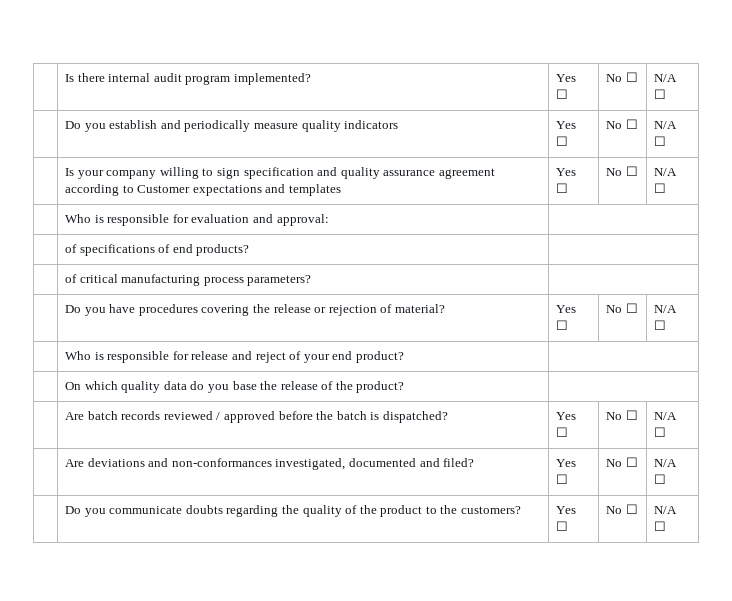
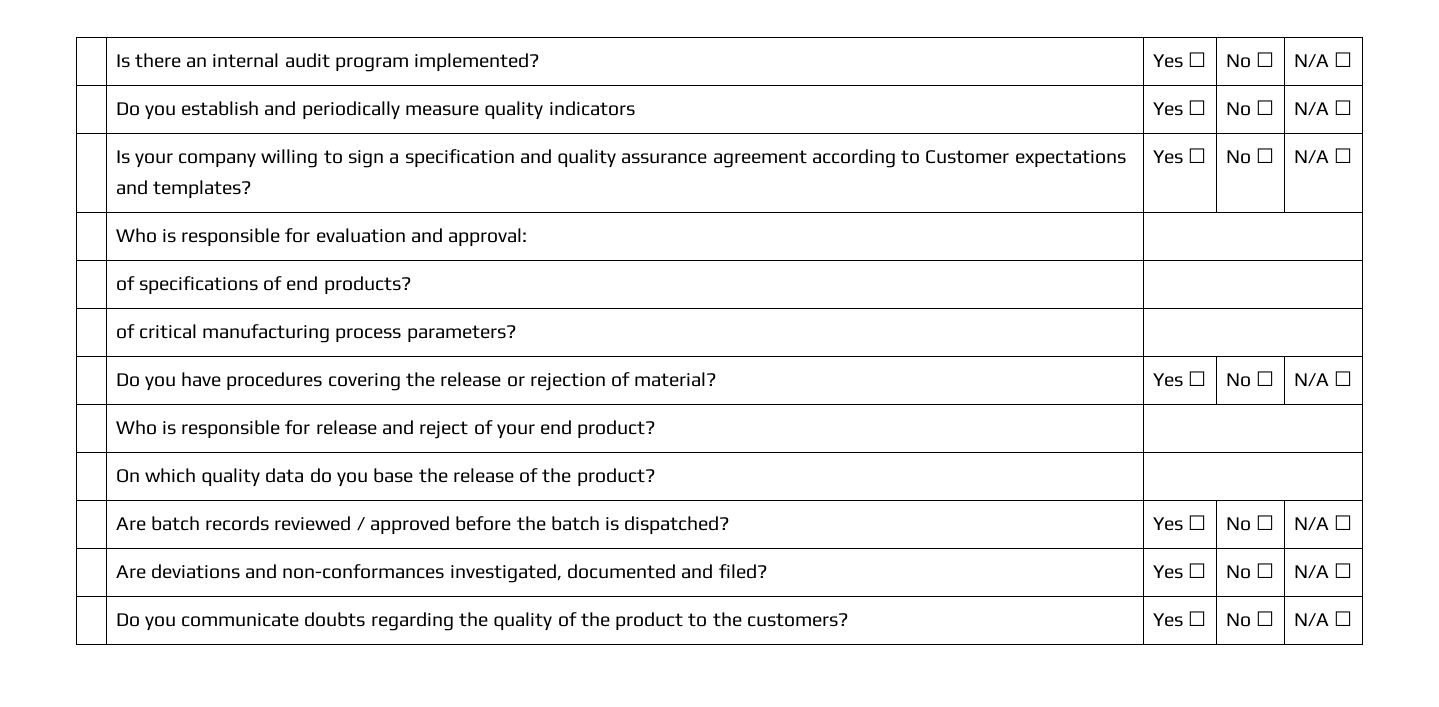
- | Is there internal audit program implemented? | Yes ☐ | No ☐ | N/A ☐
+ | Is there an internal audit program implemented? | Yes ☐ | No ☐ | N/A ☐
- | Is your company willing to sign specification and quality assurance agreement according to Customer expectations and templates | Yes ☐ | No ☐ | N/A ☐
+ | Is your company willing to sign a specification and quality assurance agreement according to Customer expectations and templates? | Yes ☐ | No ☐ | N/A ☐

